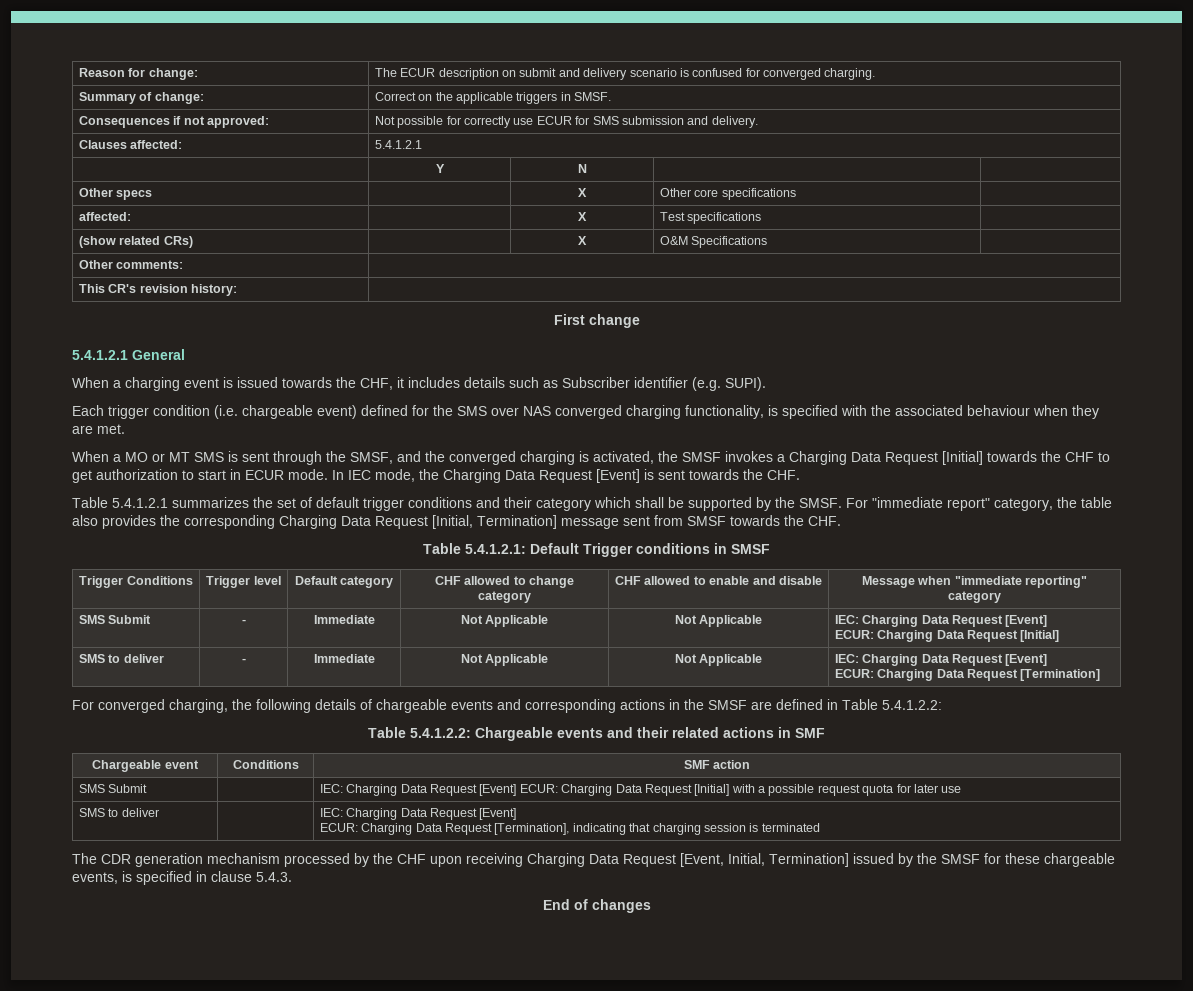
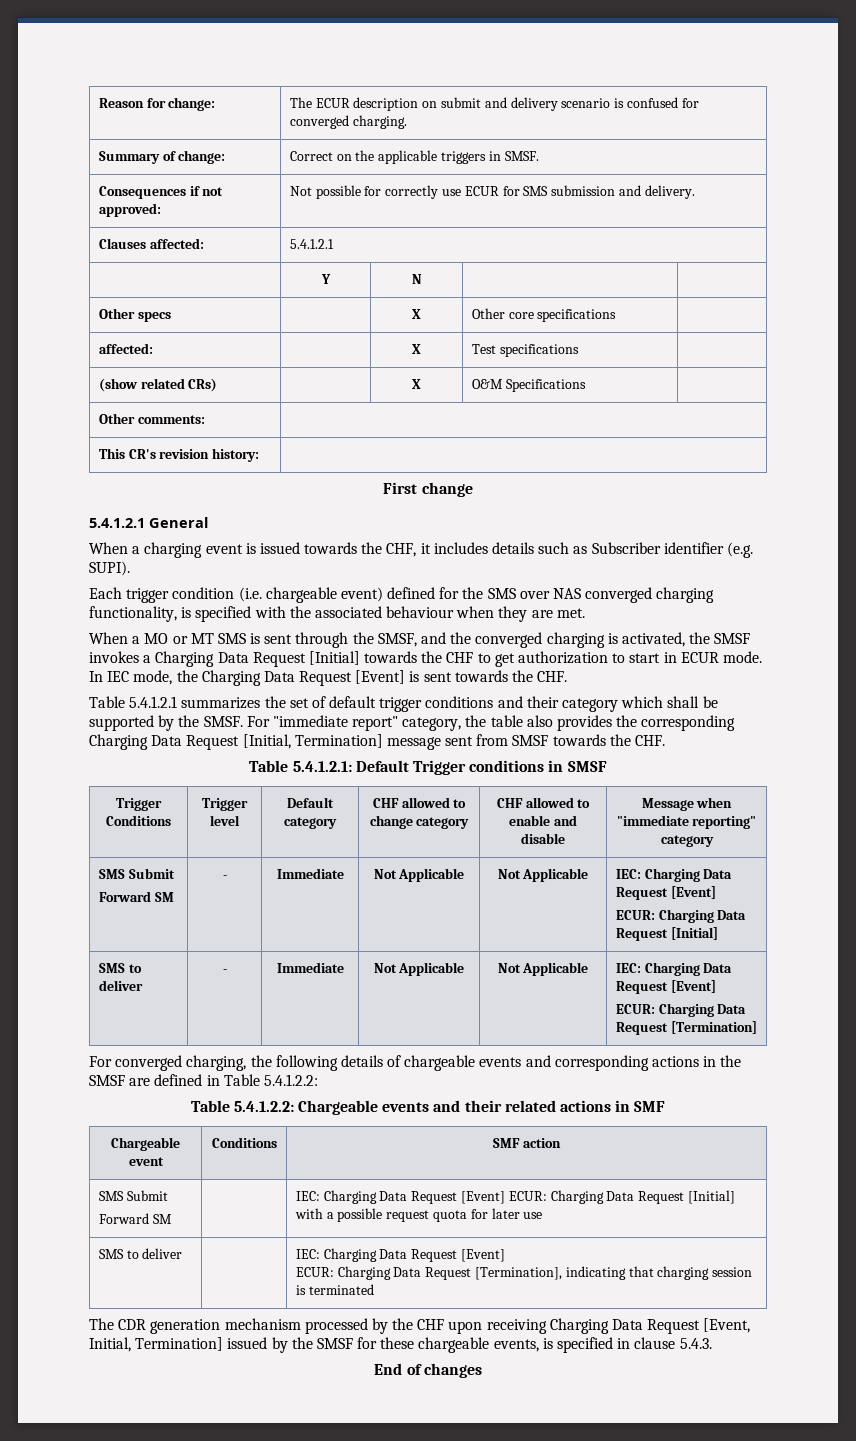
  Trigger Conditions | Trigger level | Default category | CHF allowed to change category | CHF allowed to enable and disable | Message when "immediate reporting" category
- SMS Submit | - | Immediate | Not Applicable | Not Applicable | IEC: Charging Data Request [Event]
+ SMS Submit
+ Forward SM | - | Immediate | Not Applicable | Not Applicable | IEC: Charging Data Request [Event]
  Chargeable event | Conditions | SMF action
- SMS Submit | | IEC: Charging Data Request [Event] ECUR: Charging Data Request [Initial] with a possible request quota for later use
+ SMS Submit
+ Forward SM | | IEC: Charging Data Request [Event] ECUR: Charging Data Request [Initial] with a possible request quota for later use

